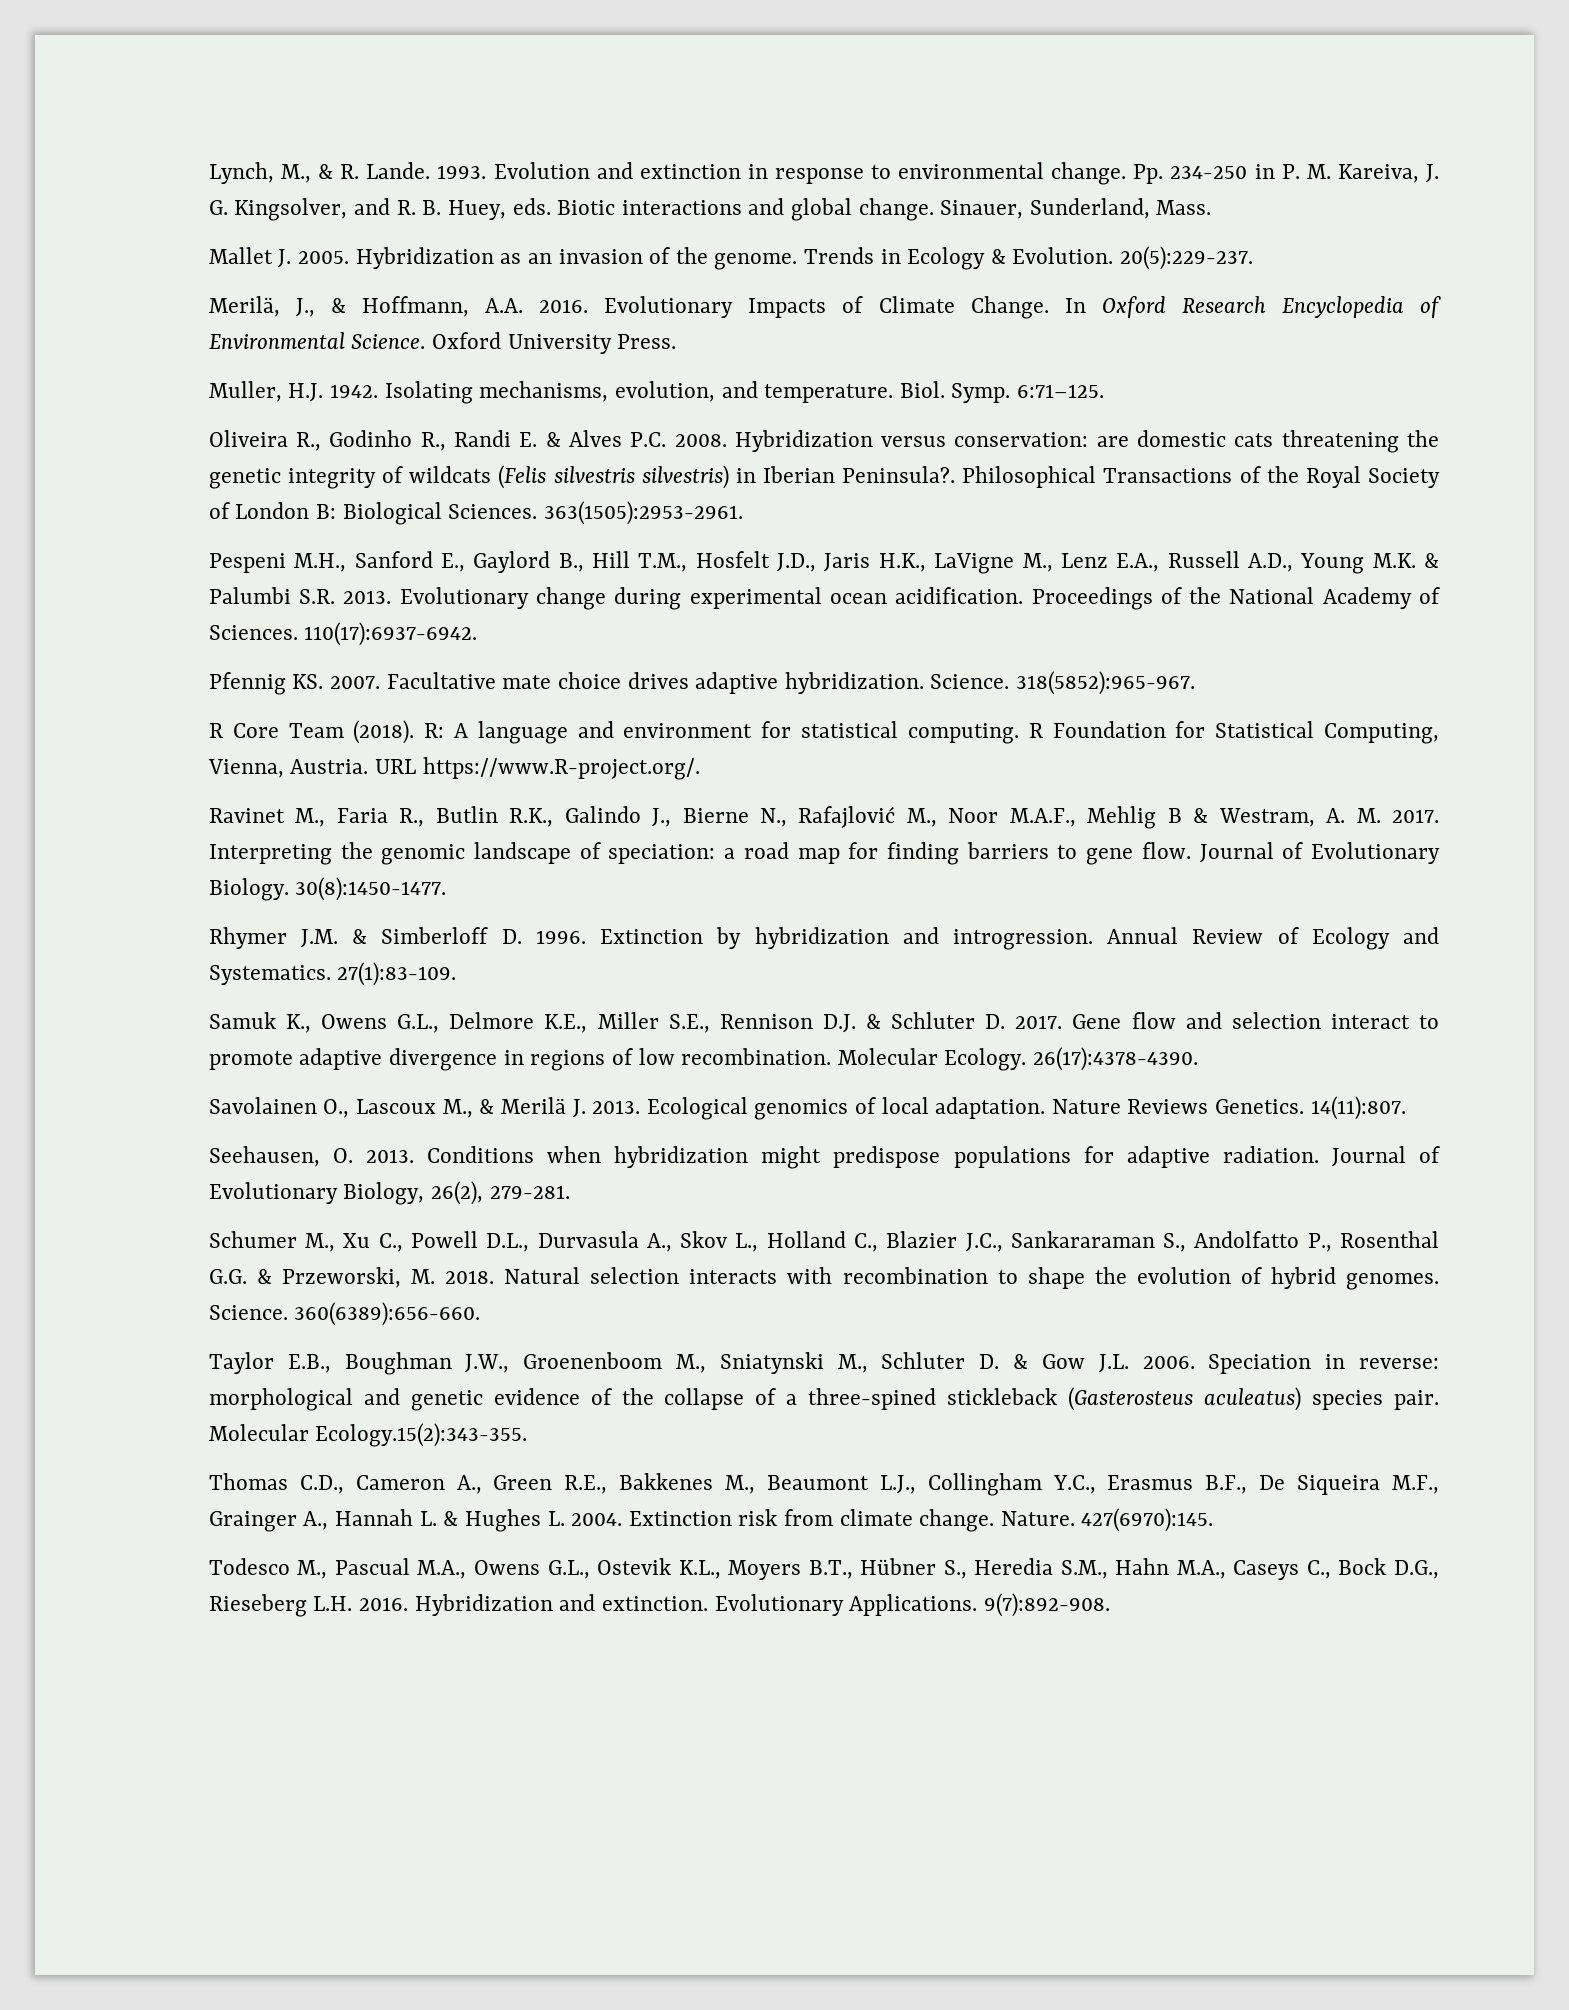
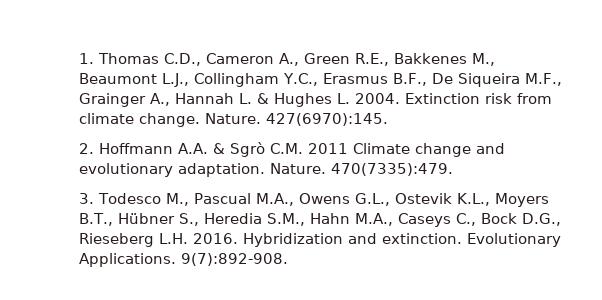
- Lynch, M., & R. Lande. 1993. Evolution and extinction in response to environmental change. Pp. 234-250 in P. M. Kareiva, J. G. Kingsolver, and R. B. Huey, eds. Biotic interactions and global change. Sinauer, Sunderland, Mass.
- Mallet J. 2005. Hybridization as an invasion of the genome. Trends in Ecology & Evolution. 20(5):229-237.
- Merilä, J., & Hoffmann, A.A. 2016. Evolutionary Impacts of Climate Change. In Oxford Research Encyclopedia of Environmental Science. Oxford University Press.
- Muller, H.J. 1942. Isolating mechanisms, evolution, and temperature. Biol. Symp. 6:71–125.
- Oliveira R., Godinho R., Randi E. & Alves P.C. 2008. Hybridization versus conservation: are domestic cats threatening the genetic integrity of wildcats (Felis silvestris silvestris) in Iberian Peninsula?. Philosophical Transactions of the Royal Society of London B: Biological Sciences. 363(1505):2953-2961.
- Pespeni M.H., Sanford E., Gaylord B., Hill T.M., Hosfelt J.D., Jaris H.K., LaVigne M., Lenz E.A., Russell A.D., Young M.K. & Palumbi S.R. 2013. Evolutionary change during experimental ocean acidification. Proceedings of the National Academy of Sciences. 110(17):6937-6942.
- Pfennig KS. 2007. Facultative mate choice drives adaptive hybridization. Science. 318(5852):965-967.
- R Core Team (2018). R: A language and environment for statistical computing. R Foundation for Statistical Computing, Vienna, Austria. URL https://www.R-project.org/.
- Ravinet M., Faria R., Butlin R.K., Galindo J., Bierne N., Rafajlović M., Noor M.A.F., Mehlig B & Westram, A. M. 2017. Interpreting the genomic landscape of speciation: a road map for finding barriers to gene flow. Journal of Evolutionary Biology. 30(8):1450-1477.
- Rhymer J.M. & Simberloff D. 1996. Extinction by hybridization and introgression. Annual Review of Ecology and Systematics. 27(1):83-109.
- Samuk K., Owens G.L., Delmore K.E., Miller S.E., Rennison D.J. & Schluter D. 2017. Gene flow and selection interact to promote adaptive divergence in regions of low recombination. Molecular Ecology. 26(17):4378-4390.
- Savolainen O., Lascoux M., & Merilä J. 2013. Ecological genomics of local adaptation. Nature Reviews Genetics. 14(11):807.
- Seehausen, O. 2013. Conditions when hybridization might predispose populations for adaptive radiation. Journal of Evolutionary Biology, 26(2), 279-281.
- Schumer M., Xu C., Powell D.L., Durvasula A., Skov L., Holland C., Blazier J.C., Sankararaman S., Andolfatto P., Rosenthal G.G. & Przeworski, M. 2018. Natural selection interacts with recombination to shape the evolution of hybrid genomes. Science. 360(6389):656-660.
- Taylor E.B., Boughman J.W., Groenenboom M., Sniatynski M., Schluter D. & Gow J.L. 2006. Speciation in reverse: morphological and genetic evidence of the collapse of a three‐spined stickleback (Gasterosteus aculeatus) species pair. Molecular Ecology.15(2):343-355.
- Thomas C.D., Cameron A., Green R.E., Bakkenes M., Beaumont L.J., Collingham Y.C., Erasmus B.F., De Siqueira M.F., Grainger A., Hannah L. & Hughes L. 2004.
+ 1. Thomas C.D., Cameron A., Green R.E., Bakkenes M., Beaumont L.J., Collingham Y.C., Erasmus B.F., De Siqueira M.F., Grainger A., Hannah L. & Hughes L. 2004.
- Todesco M., Pascual M.A., Owens G.L., Ostevik K.L., Moyers B.T., Hübner S., Heredia S.M., Hahn M.A., Caseys C., Bock D.G., Rieseberg L.H. 2016.
+ 2. Hoffmann A.A. & Sgrò C.M. 2011 Climate change and evolutionary adaptation. Nature. 470(7335):479.
+ 3. Todesco M., Pascual M.A., Owens G.L., Ostevik K.L., Moyers B.T., Hübner S., Heredia S.M., Hahn M.A., Caseys C., Bock D.G., Rieseberg L.H. 2016.

